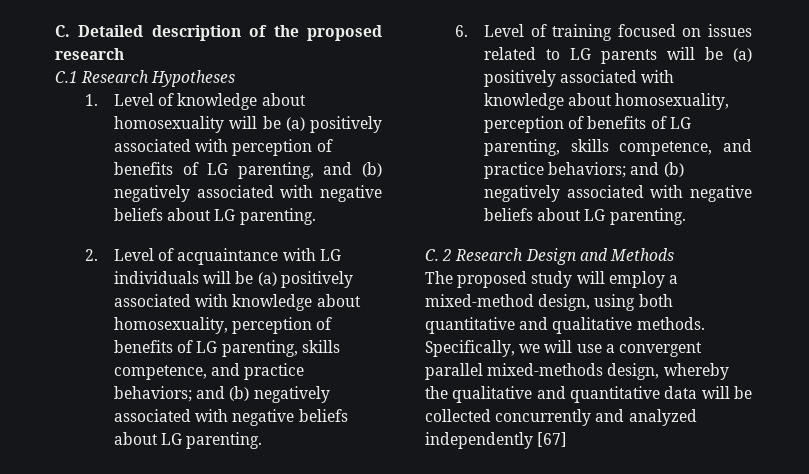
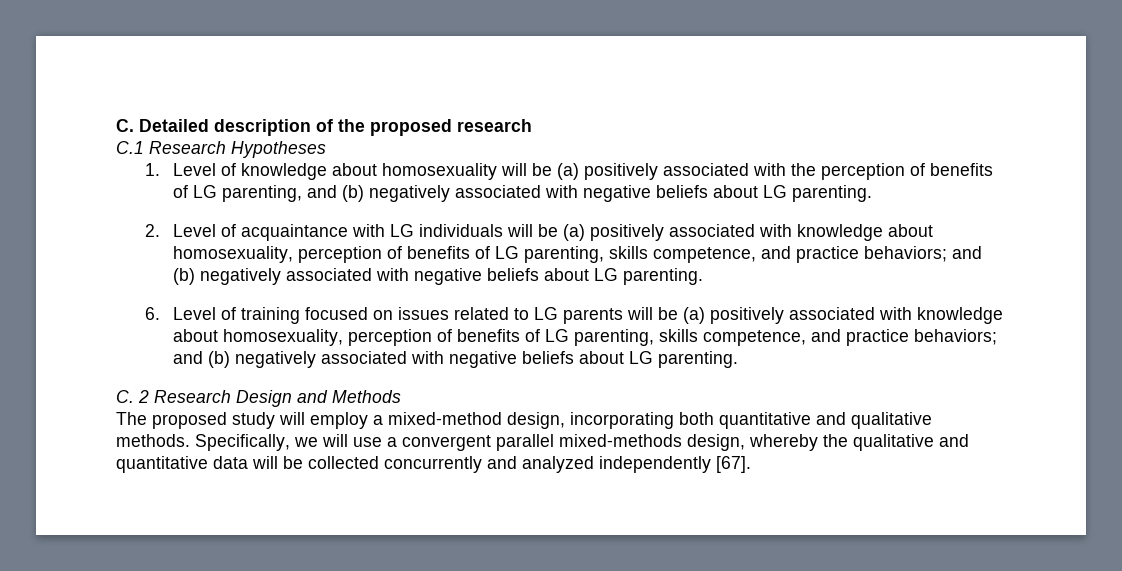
- 1. Level of knowledge about homosexuality will be (a) positively associated with perception of benefits of LG parenting, and (b) negatively associated with negative beliefs about LG parenting.
+ 1. Level of knowledge about homosexuality will be (a) positively associated with the perception of benefits of LG parenting, and (b) negatively associated with negative beliefs about LG parenting.
- The proposed study will employ a mixed-method design, using both quantitative and qualitative methods.
+ The proposed study will employ a mixed-method design, incorporating both quantitative and qualitative methods.
- Specifically, we will use a convergent parallel mixed-methods design, whereby the qualitative and quantitative data will be collected concurrently and analyzed independently [67]
+ Specifically, we will use a convergent parallel mixed-methods design, whereby the qualitative and quantitative data will be collected concurrently and analyzed independently [67].

